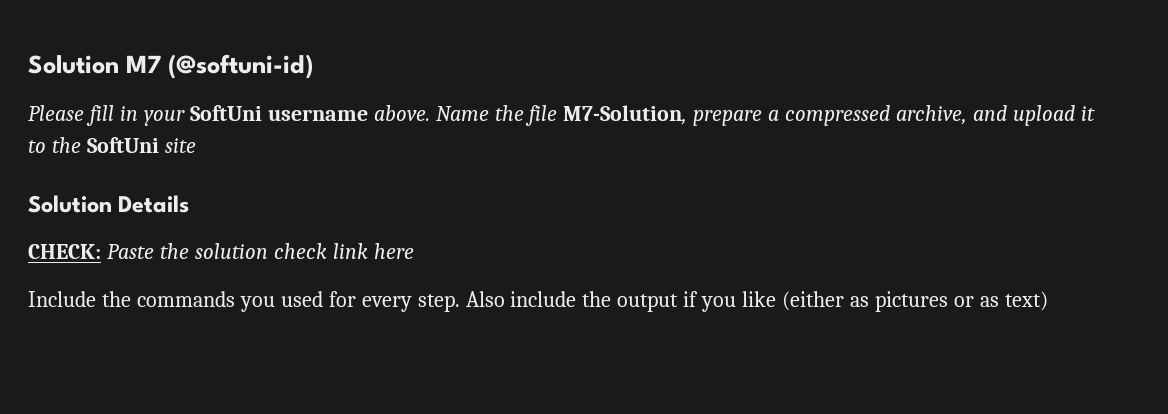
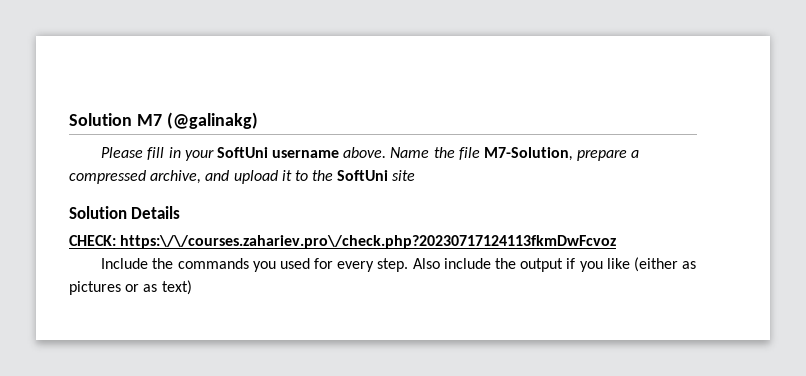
- Solution M7 (@softuni-id)
+ Solution M7 (@galinakg)
- CHECK: Paste the solution check link here
+ CHECK: https:\/\/courses.zahariev.pro\/check.php?20230717124113fkmDwFcvoz

